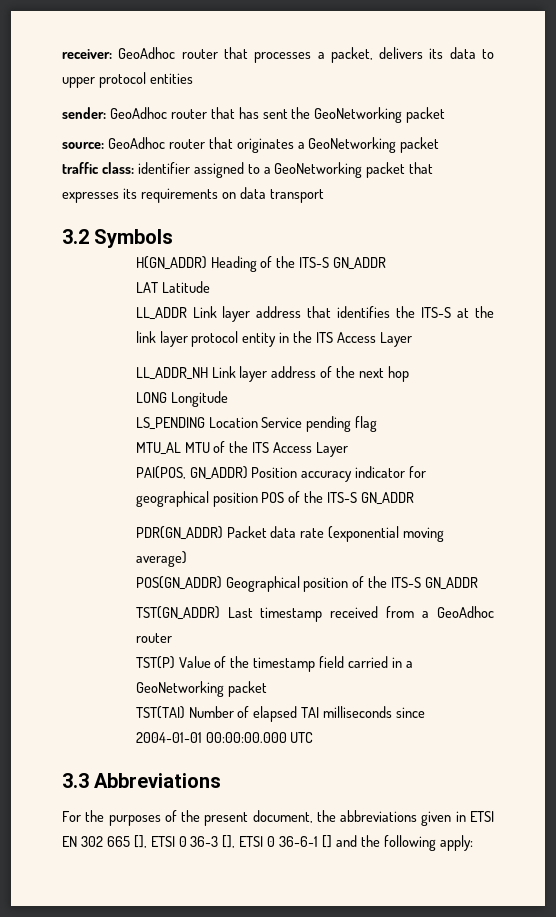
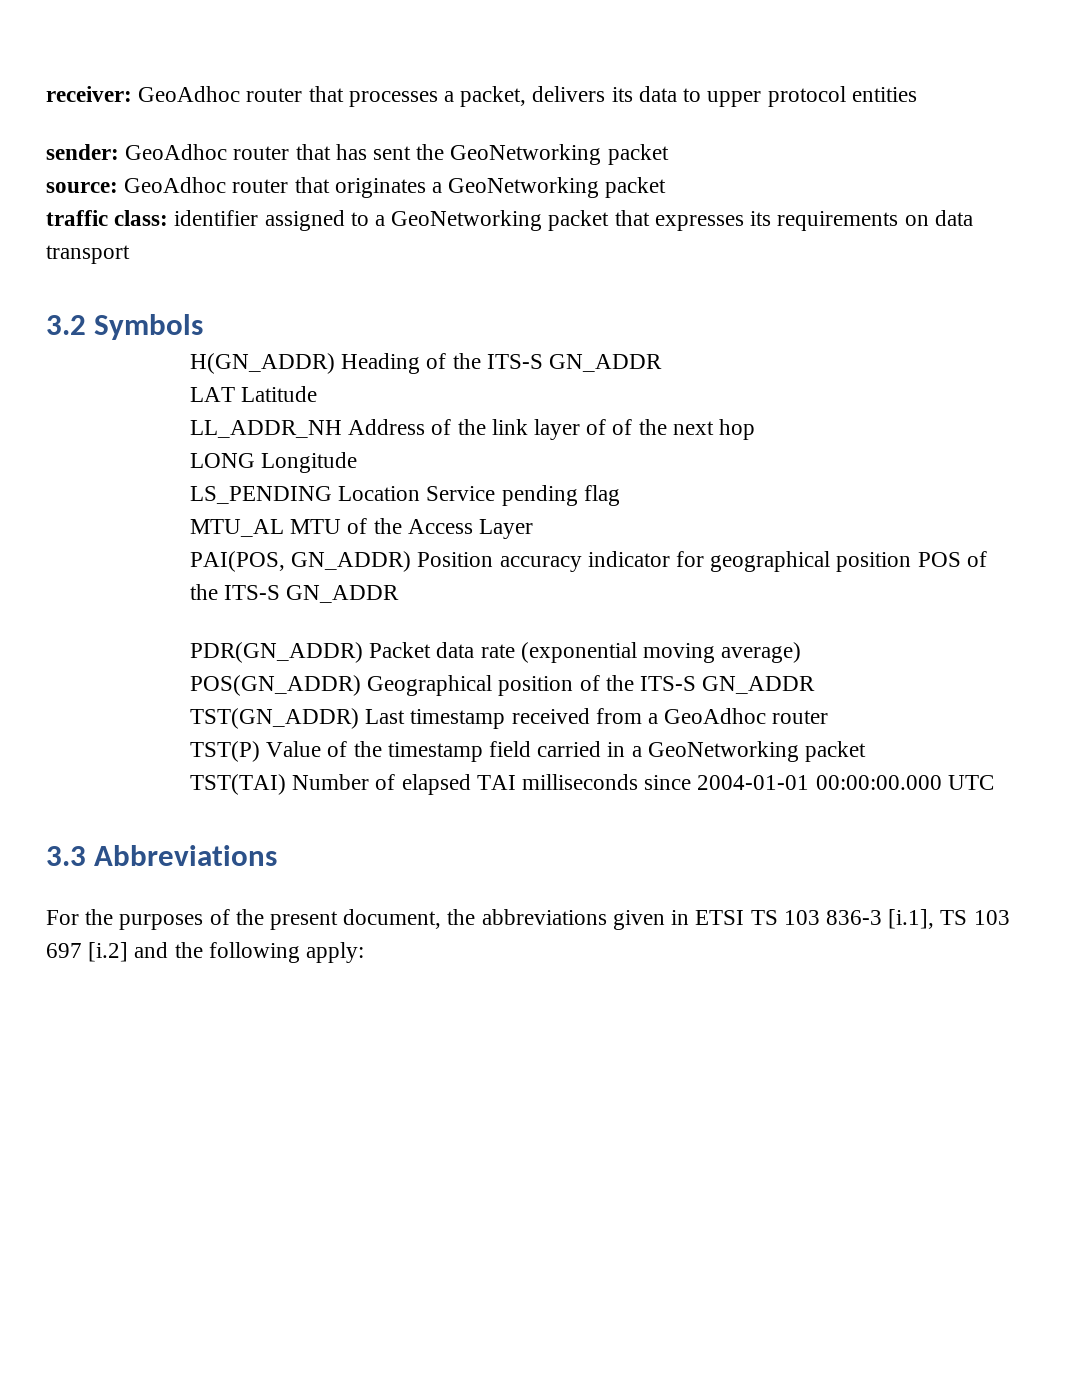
- LL_ADDR Link layer address that identifies the ITS-S at the link layer protocol entity in the ITS Access Layer
- LL_ADDR_NH Link layer address of the next hop
+ LL_ADDR_NH Address of the link layer of of the next hop
- MTU_AL MTU of the ITS Access Layer
+ MTU_AL MTU of the Access Layer
- For the purposes of the present document, the abbreviations given in ETSI EN 302 665 [], ETSI 0 36-3 [], ETSI 0 36-6-1 [] and the following apply:
+ For the purposes of the present document, the abbreviations given in ETSI TS 103 836-3 [i.1], TS 103 697 [i.2] and the following apply:

